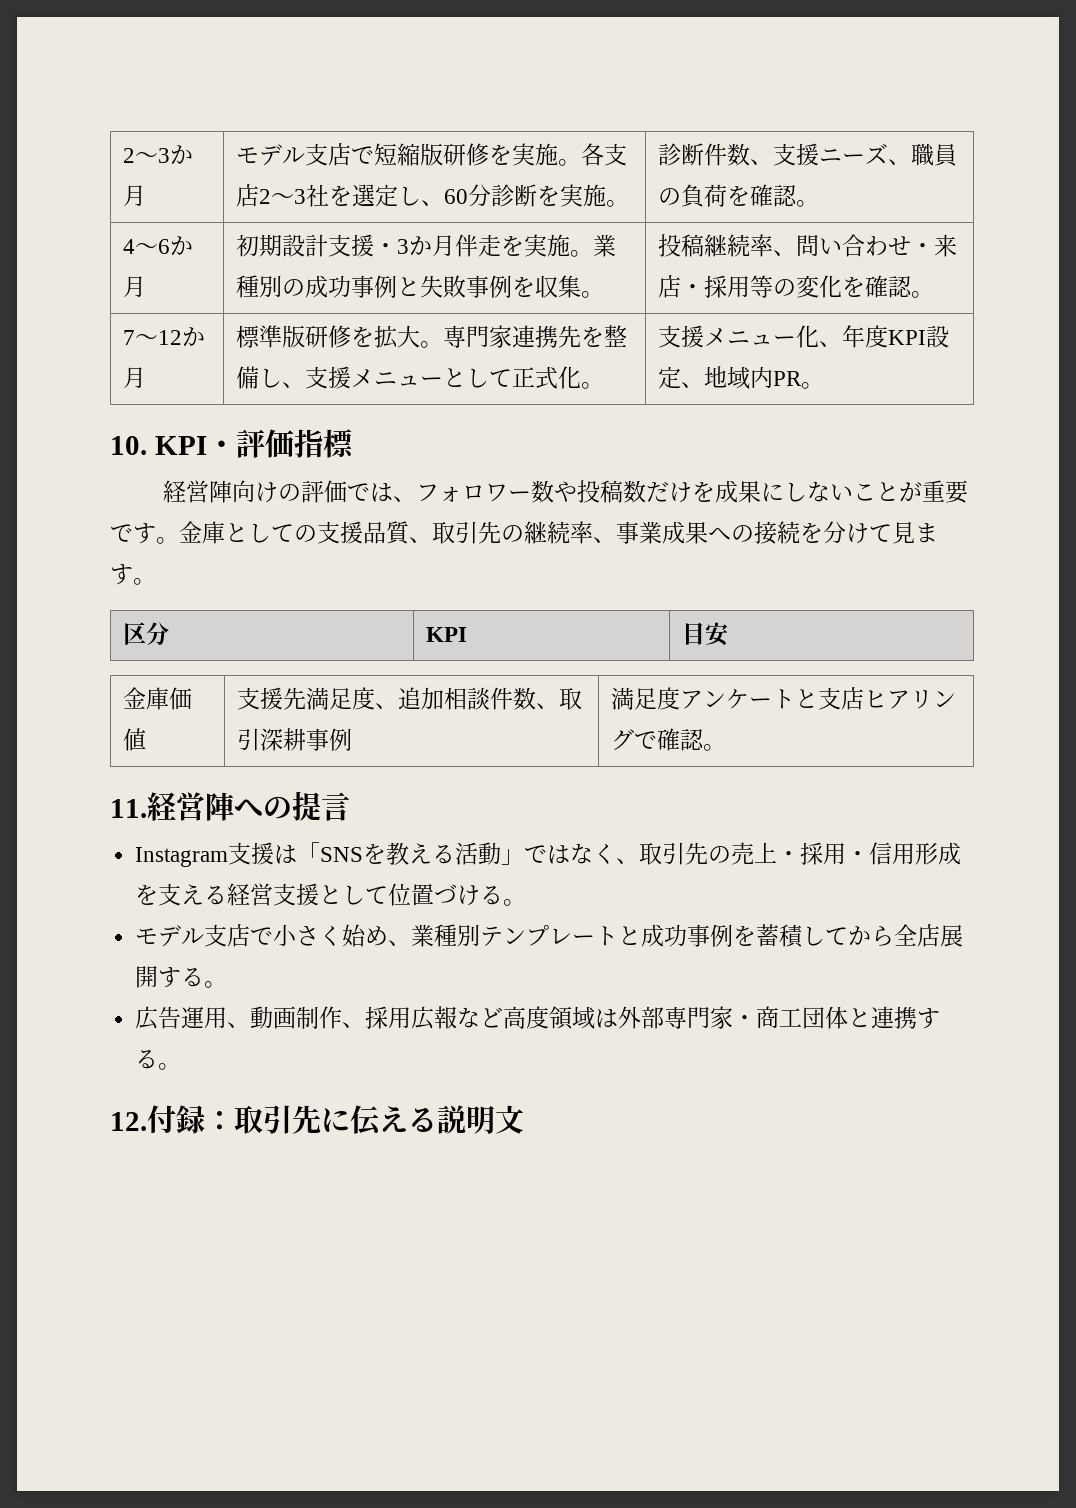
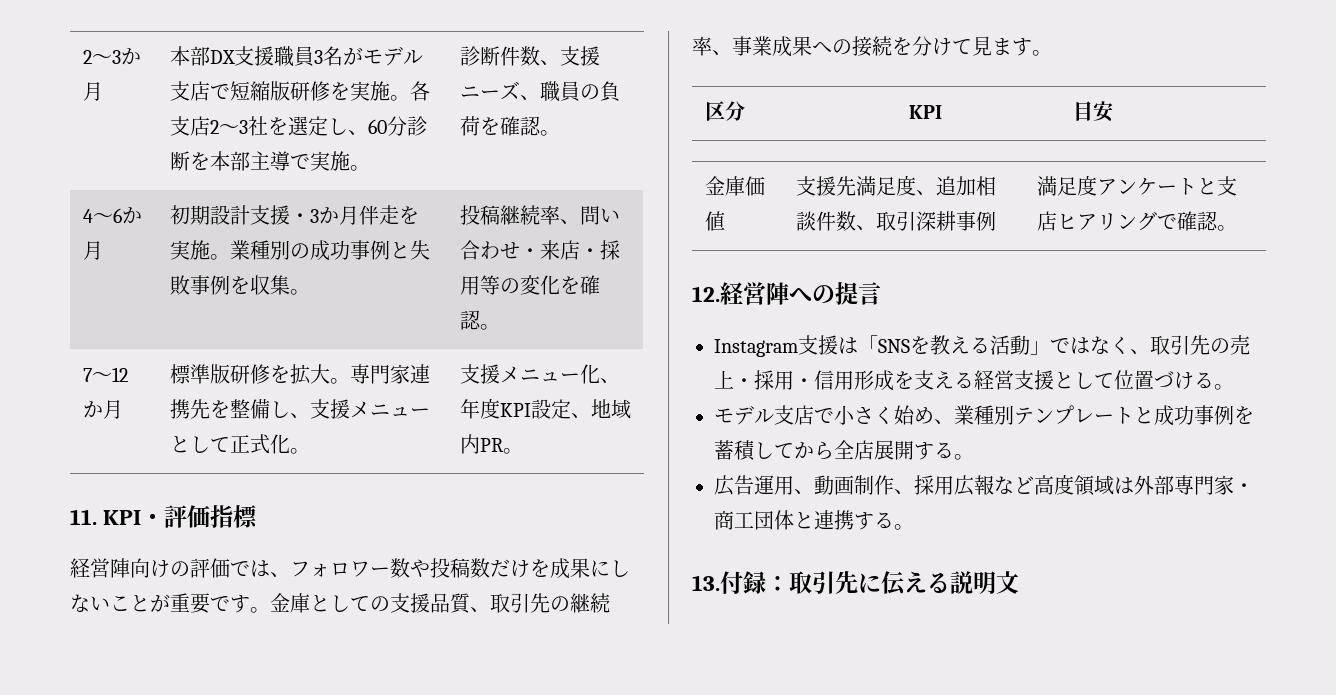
- モデル支店で短縮版研修を実施。
+ 本部DX支援職員3名がモデル支店で短縮版研修を実施。
- 各支店2〜3社を選定し、60分診断を実施。
+ 各支店2〜3社を選定し、60分診断を本部主導で実施。
- 10. KPI・評価指標
+ 11. KPI・評価指標
- 11.経営陣への提言
+ 12.経営陣への提言
- 12.付録：取引先に伝える説明文
+ 13.付録：取引先に伝える説明文

